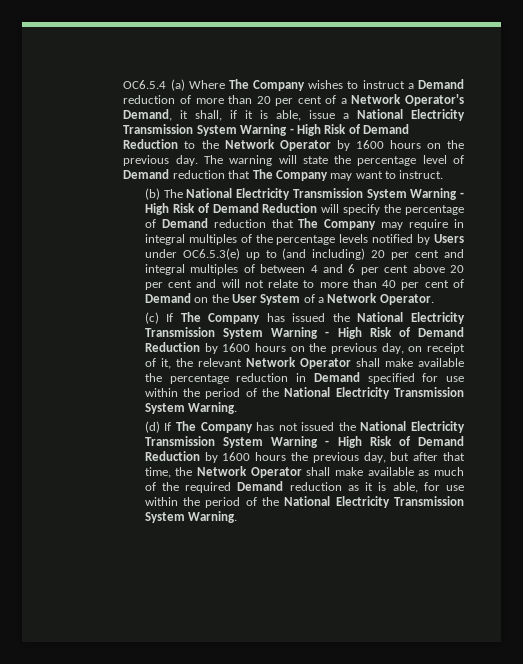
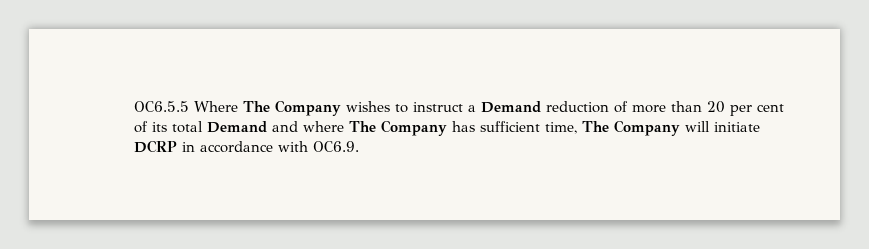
- OC6.5.4 (a) Where The Company wishes to instruct a Demand reduction of more than 20 per cent of a Network Operator's Demand, it shall, if it is able, issue a National Electricity Transmission System Warning - High Risk of Demand Reduction to the Network Operator by 1600 hours on the previous day. The warning will state the percentage level of Demand reduction that The Company may want to instruct.
- (b) The National Electricity Transmission System Warning - High Risk of Demand Reduction will specify the percentage of Demand reduction that The Company may require in integral multiples of the percentage levels notified by Users under OC6.5.3(e) up to (and including) 20 per cent and integral multiples of between 4 and 6 per cent above 20 per cent and will not relate to more than 40 per cent of Demand on the User System of a Network Operator.
- (c) If The Company has issued the National Electricity Transmission System Warning - High Risk of Demand Reduction by 1600 hours on the previous day, on receipt of it, the relevant Network Operator shall make available the percentage reduction in Demand specified for use within the period of the National Electricity Transmission System Warning.
- (d) If The Company has not issued the National Electricity Transmission System Warning - High Risk of Demand Reduction by 1600 hours the previous day, but after that time, the Network Operator shall make available as much of the required Demand reduction as it is able, for use within the period of the National Electricity Transmission System Warning.
+ OC6.5.5 Where The Company wishes to instruct a Demand reduction of more than 20 per cent of its total Demand and where The Company has sufficient time, The Company will initiate DCRP in accordance with OC6.9.

